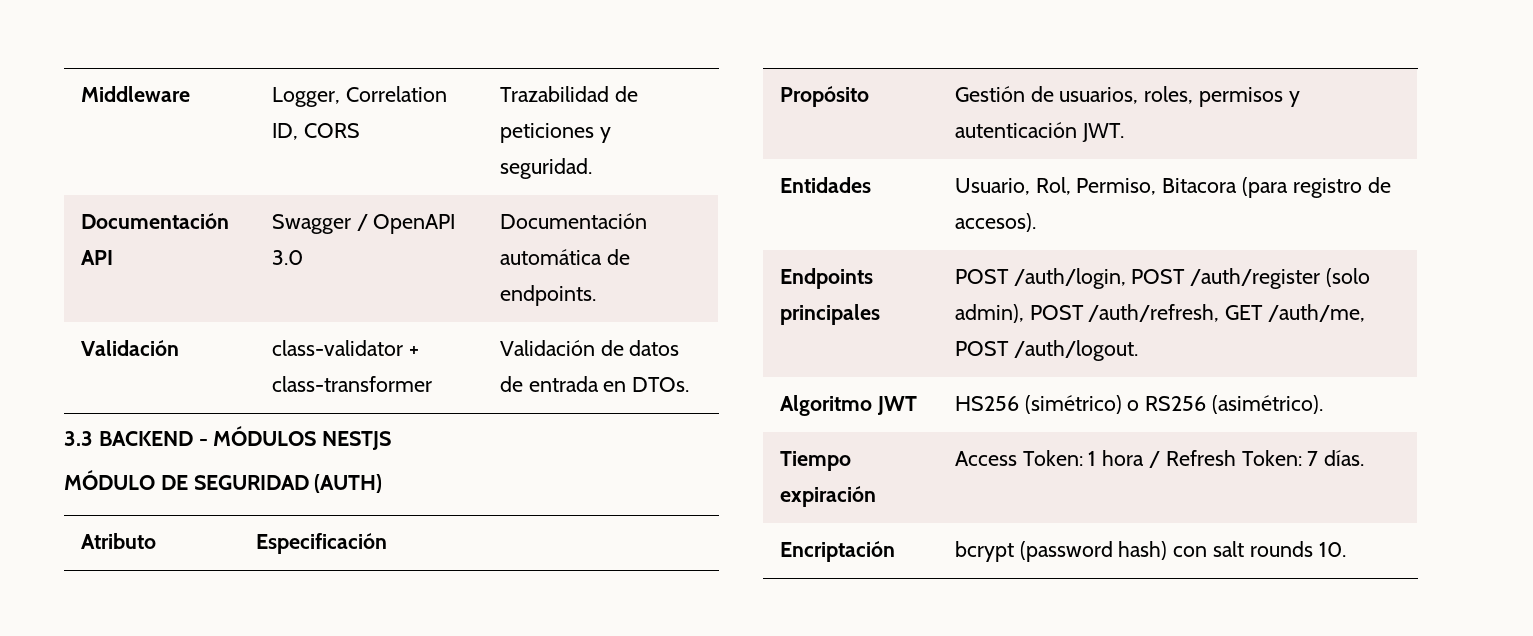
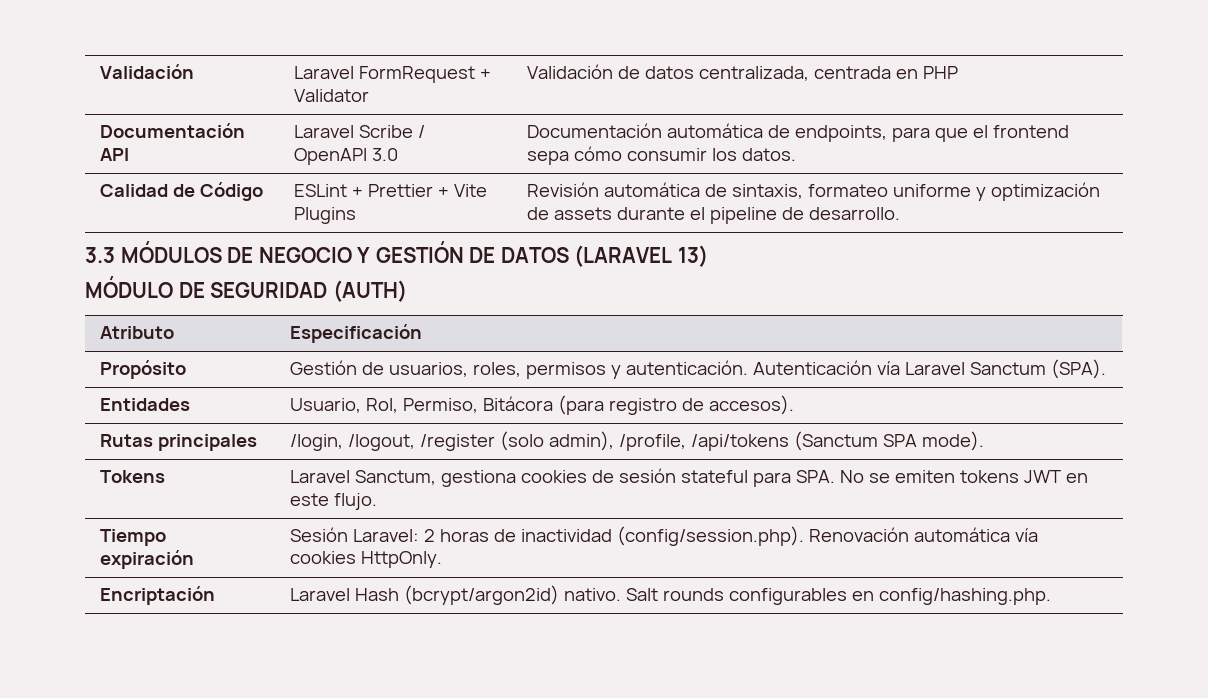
- Middleware | Logger, Correlation ID, CORS | Trazabilidad de peticiones y seguridad.
+ Validación | Laravel FormRequest + Validator | Validación de datos centralizada, centrada en PHP
- Documentación API | Swagger / OpenAPI 3.0 | Documentación automática de endpoints.
- Validación | class-validator + class-transformer | Validación de datos de entrada en DTOs.
- 3.3 BACKEND - MÓDULOS NESTJS
+ Documentación API | Laravel Scribe / OpenAPI 3.0 | Documentación automática de endpoints, para que el frontend sepa cómo consumir los datos.
+ Calidad de Código | ESLint + Prettier + Vite Plugins | Revisión automática de sintaxis, formateo uniforme y optimización de assets durante el pipeline de desarrollo.
+ 3.3 MÓDULOS DE NEGOCIO Y GESTIÓN DE DATOS (LARAVEL 13)
- Propósito | Gestión de usuarios, roles, permisos y autenticación JWT.
+ Propósito | Gestión de usuarios, roles, permisos y autenticación. Autenticación vía Laravel Sanctum (SPA).
- Entidades | Usuario, Rol, Permiso, Bitacora (para registro de accesos).
+ Entidades | Usuario, Rol, Permiso, Bitácora (para registro de accesos).
- Endpoints principales | POST /auth/login, POST /auth/register (solo admin), POST /auth/refresh, GET /auth/me, POST /auth/logout.
- Algoritmo JWT | HS256 (simétrico) o RS256 (asimétrico).
- Tiempo expiración | Access Token: 1 hora / Refresh Token: 7 días.
- Encriptación | bcrypt (password hash) con salt rounds 10.
+ Rutas principales | /login, /logout, /register (solo admin), /profile, /api/tokens (Sanctum SPA mode).
+ Tokens | Laravel Sanctum, gestiona cookies de sesión stateful para SPA. No se emiten tokens JWT en este flujo.
+ Tiempo expiración | Sesión Laravel: 2 horas de inactividad (config/session.php). Renovación automática vía cookies HttpOnly.
+ Encriptación | Laravel Hash (bcrypt/argon2id) nativo. Salt rounds configurables en config/hashing.php.

